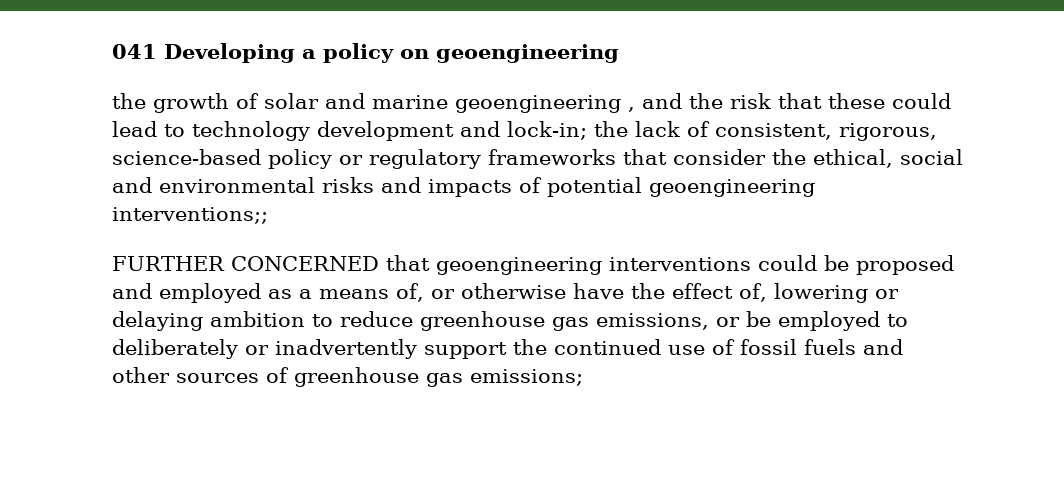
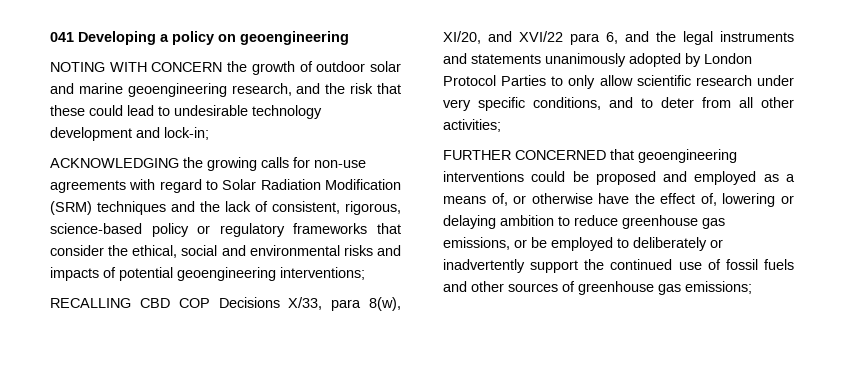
- the growth of solar and marine geoengineering , and the risk that these could lead to technology development and lock-in; the lack of consistent, rigorous, science-based policy or regulatory frameworks that consider the ethical, social and environmental risks and impacts of potential geoengineering interventions;;
+ NOTING WITH CONCERN the growth of outdoor solar and marine geoengineering research, and the risk that these could lead to undesirable technology development and lock-in;
+ ACKNOWLEDGING the growing calls for non-use agreements with regard to Solar Radiation Modification (SRM) techniques and the lack of consistent, rigorous, science-based policy or regulatory frameworks that consider the ethical, social and environmental risks and impacts of potential geoengineering interventions;
+ RECALLING CBD COP Decisions X/33, para 8(w), XI/20, and XVI/22 para 6, and the legal instruments and statements unanimously adopted by London Protocol Parties to only allow scientific research under very specific conditions, and to deter from all other activities;

